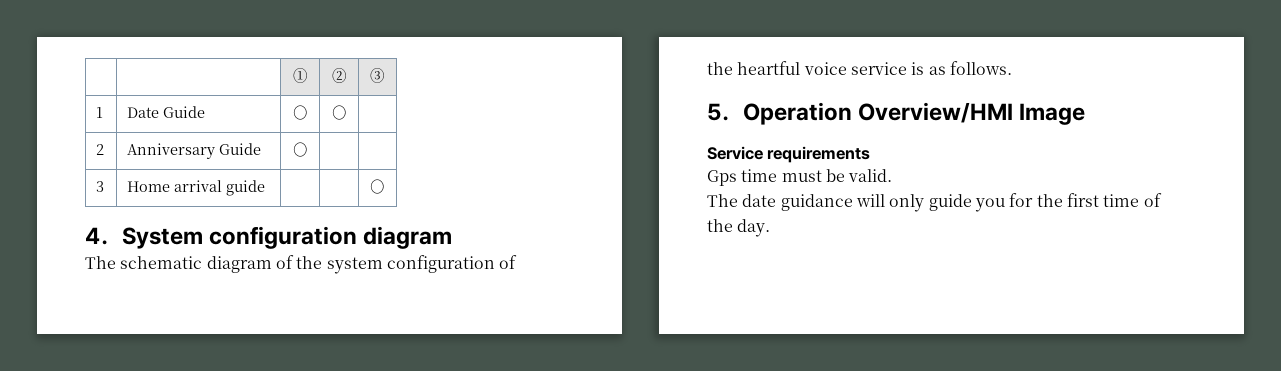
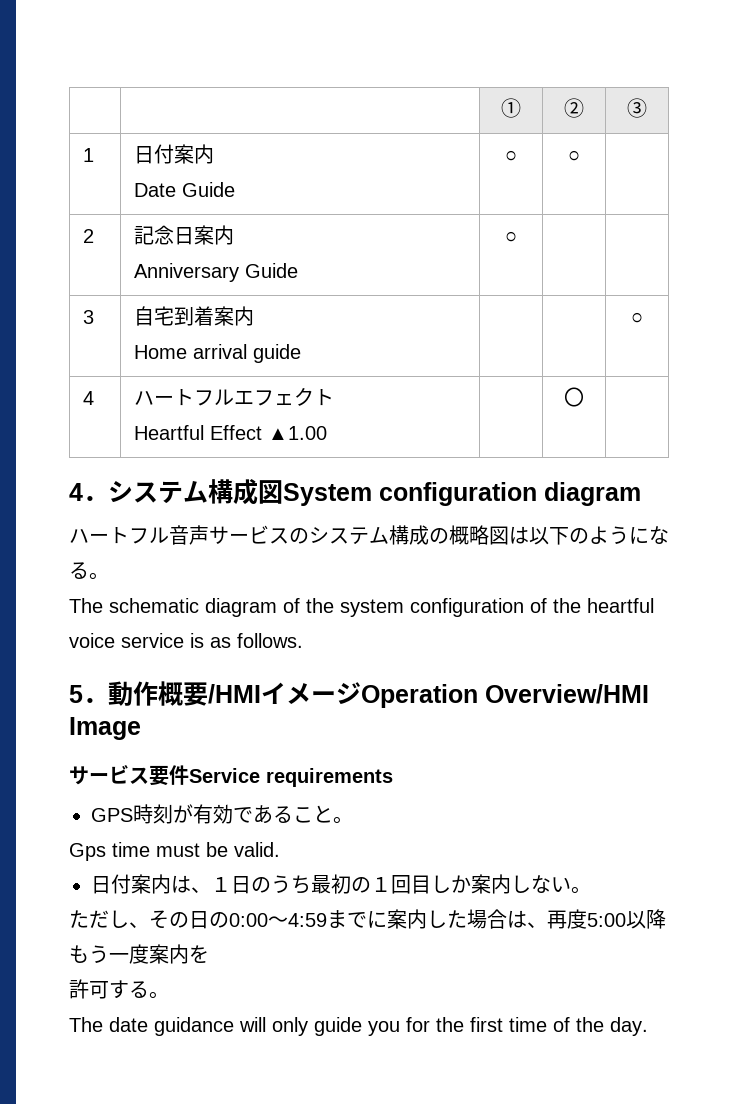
- 1 | Date Guide | ○ | ○ |
+ 1 | 日付案内
+ Date Guide | ○ | ○ |
- 2 | Anniversary Guide | ○ | |
+ 2 | 記念日案内
+ Anniversary Guide | ○ | |
- 3 | Home arrival guide | | | ○
+ 3 | 自宅到着案内
+ Home arrival guide | | | ○
- 4．System configuration diagram
+ 4 | ハートフルエフェクト
+ Heartful Effect ▲1.00 | | 〇 |
+ 4．システム構成図System configuration diagram
+ ハートフル音声サービスのシステム構成の概略図は以下のようになる。
- 5．Operation Overview/HMI Image
+ 5．動作概要/HMIイメージOperation Overview/HMI Image
- Service requirements
+ サービス要件Service requirements
+ GPS時刻が有効であること。
+ 日付案内は、１日のうち最初の１回目しか案内しない。
+ ただし、その日の0:00～4:59までに案内した場合は、再度5:00以降もう一度案内を
+ 許可する。

